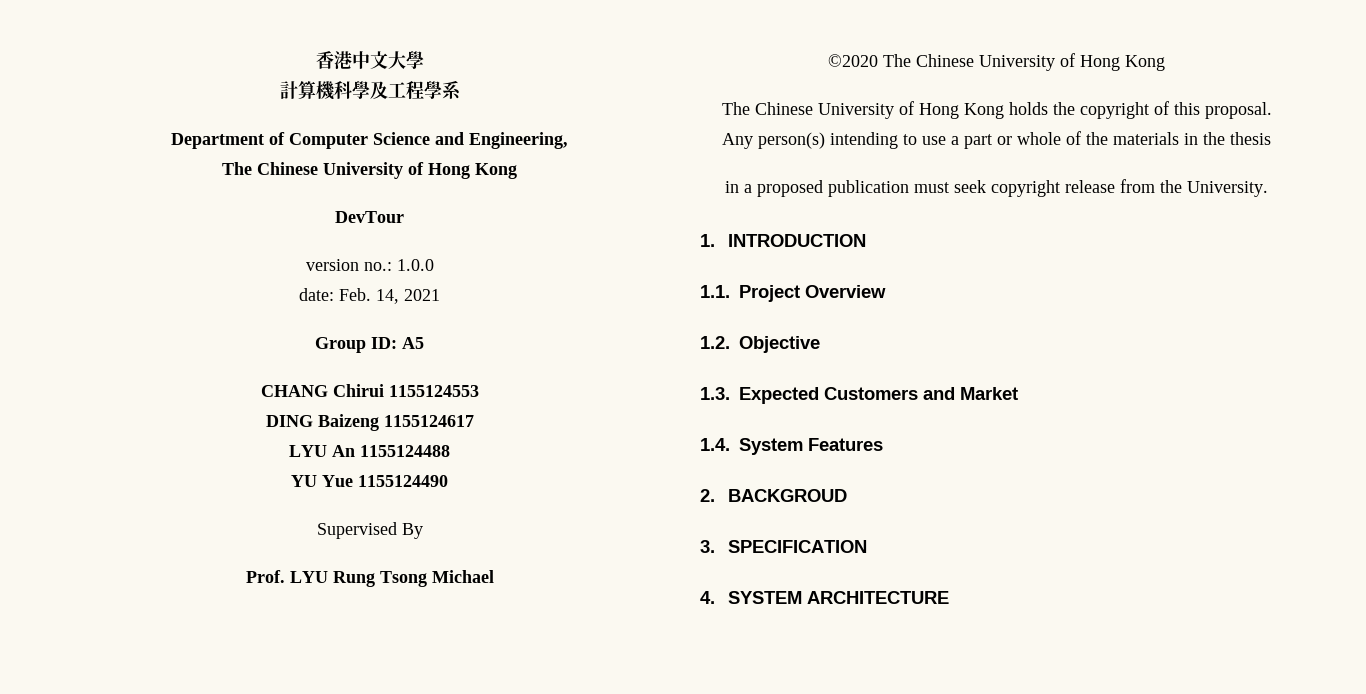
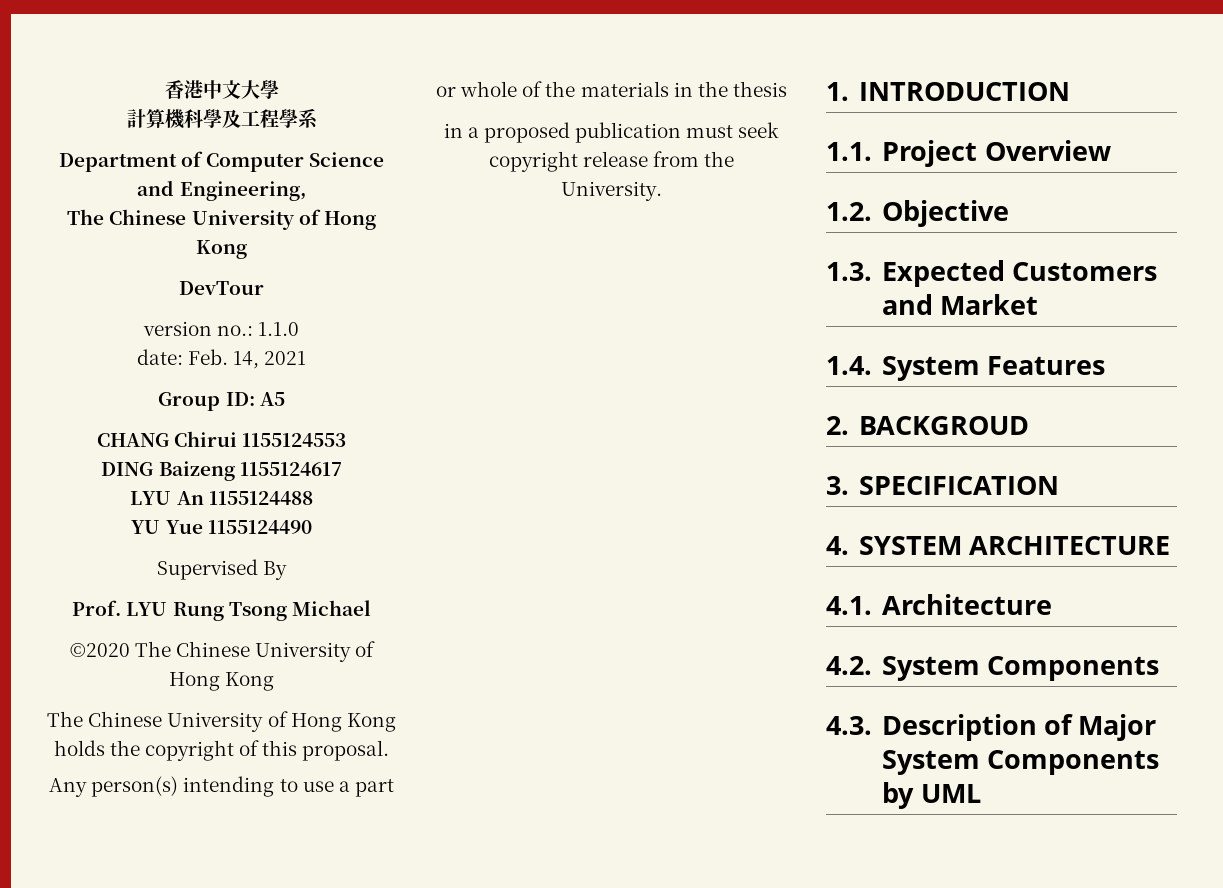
- version no.: 1.0.0
+ version no.: 1.1.0
+ 4.1. Architecture
+ 4.2. System Components
+ 4.3. Description of Major System Components by UML

